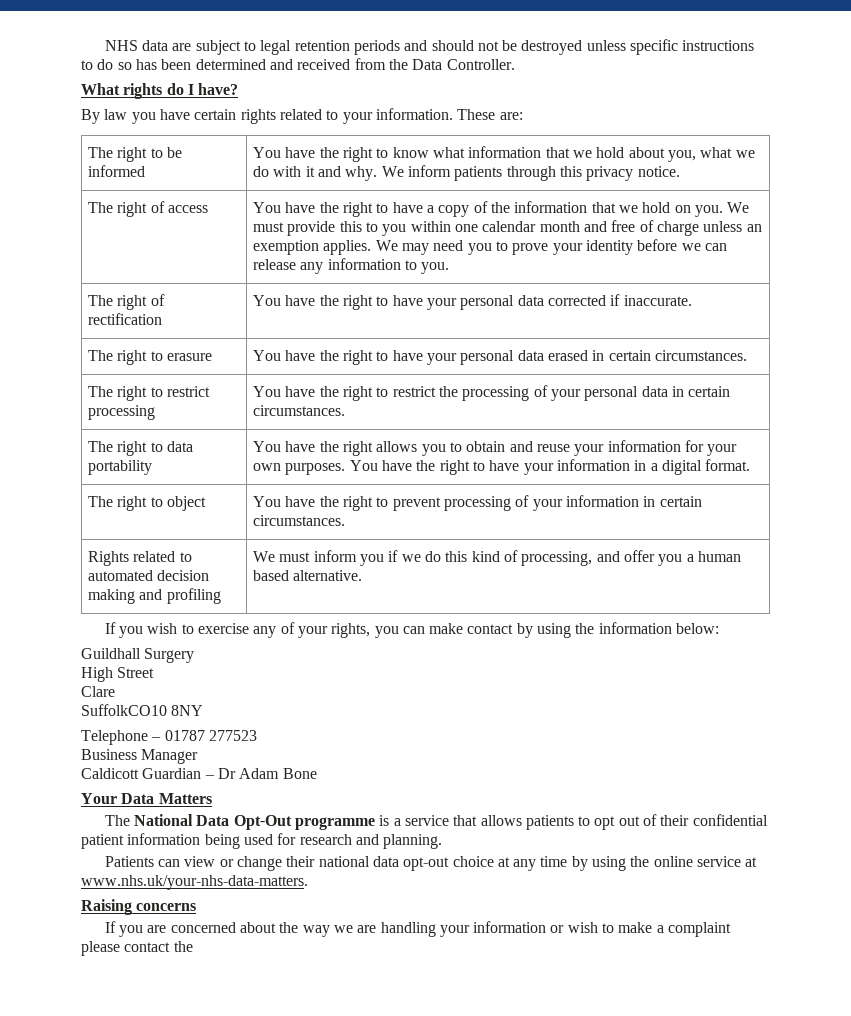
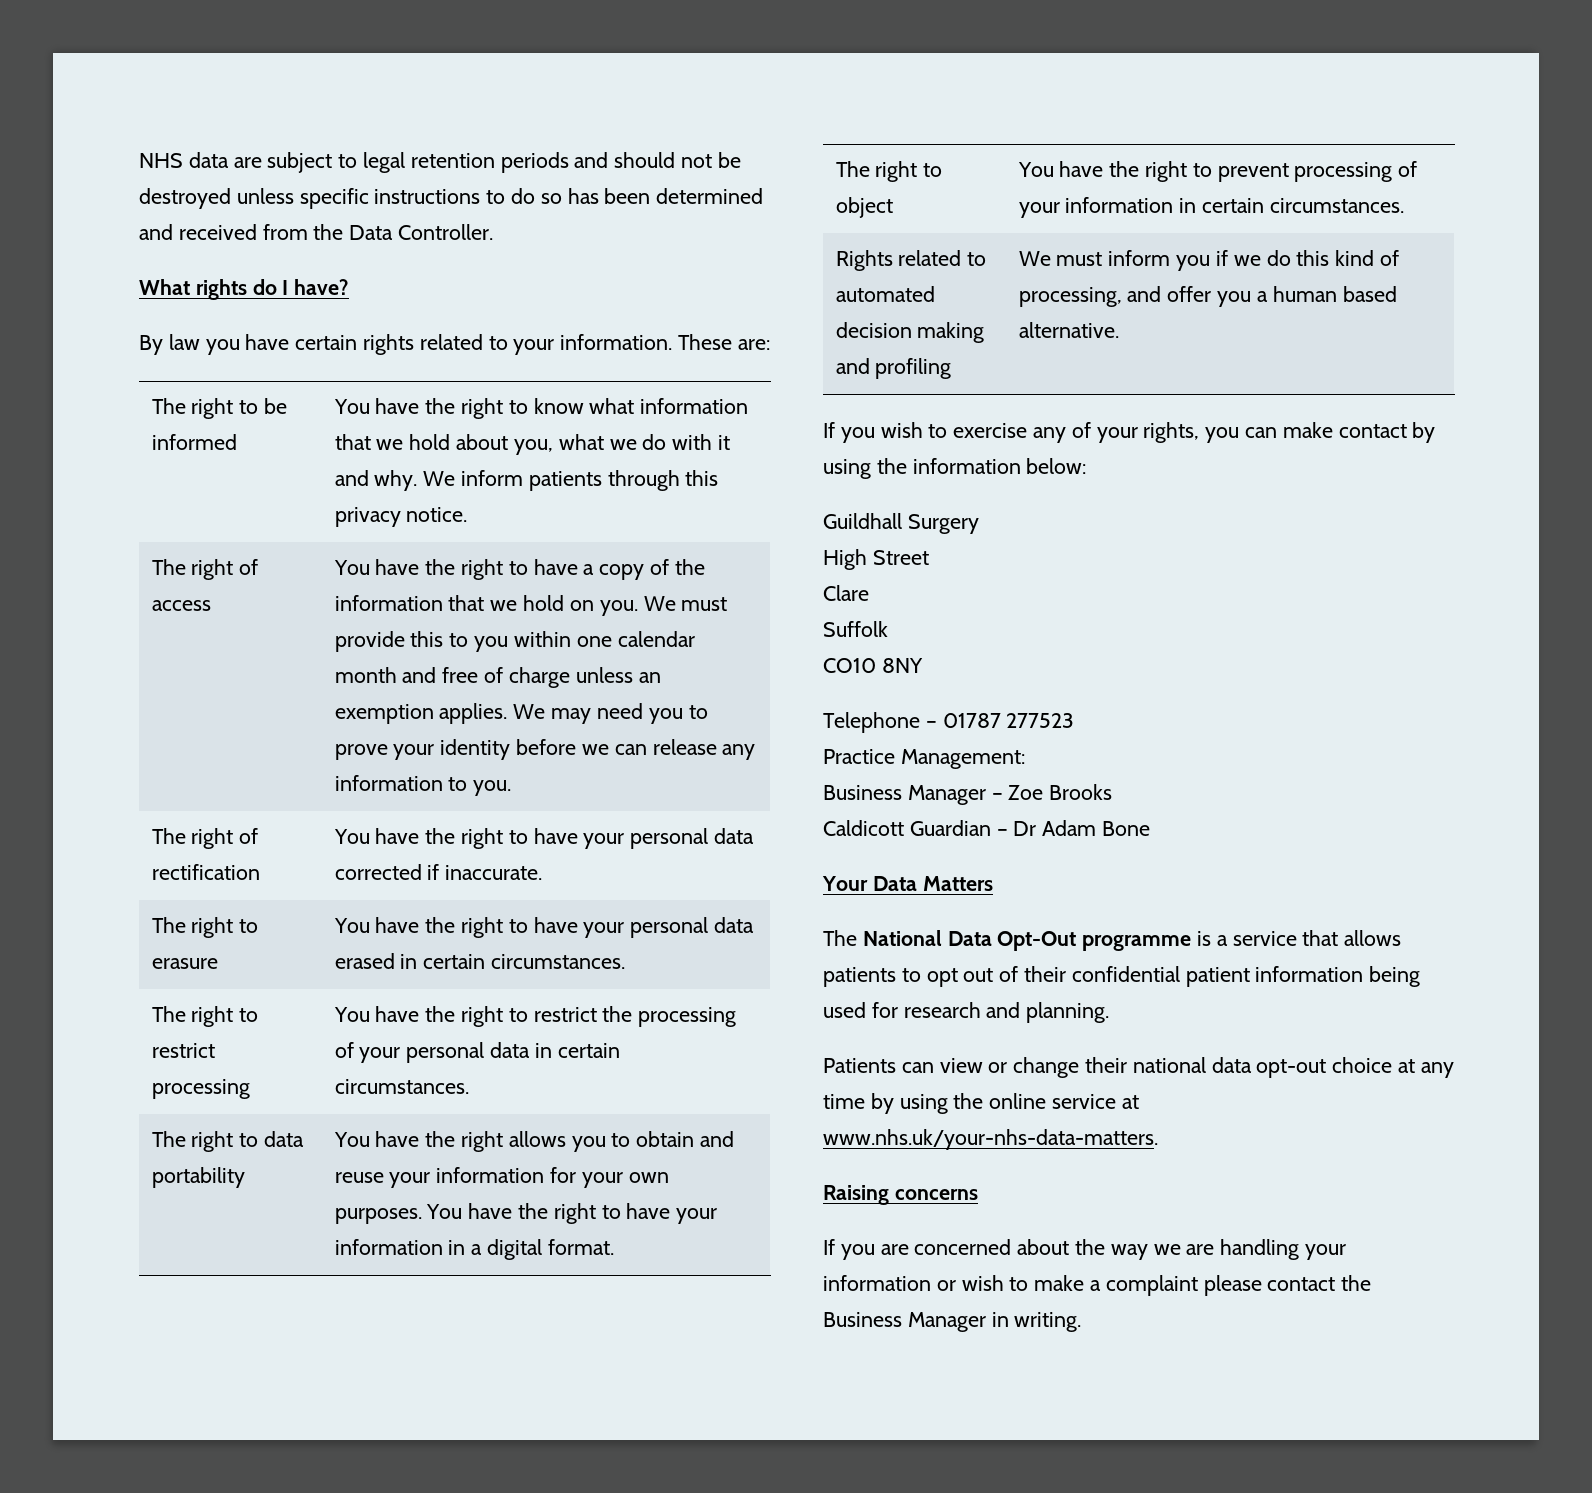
- SuffolkCO10 8NY
+ Suffolk
+ CO10 8NY
- Business Manager
+ Practice Management:
+ Business Manager – Zoe Brooks
- If you are concerned about the way we are handling your information or wish to make a complaint please contact the
+ If you are concerned about the way we are handling your information or wish to make a complaint please contact the Business Manager in writing.

